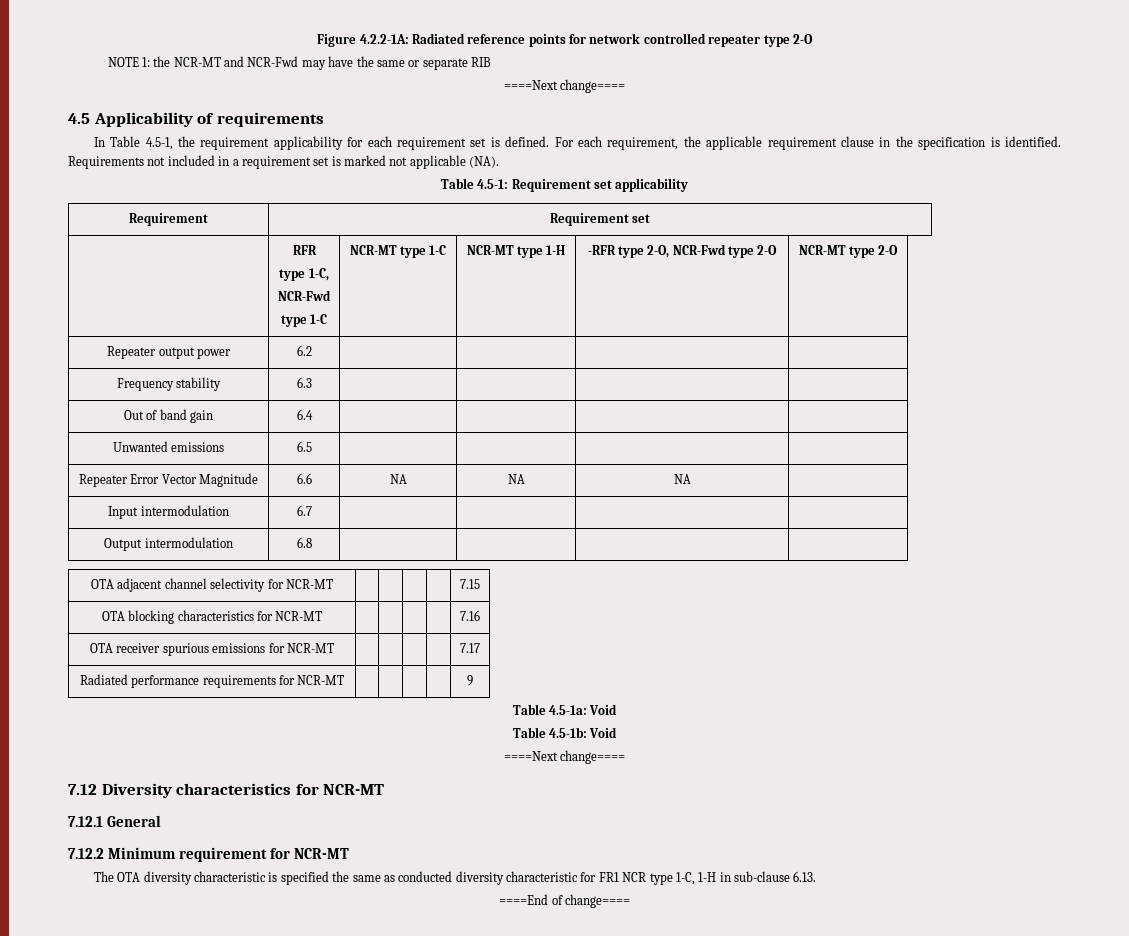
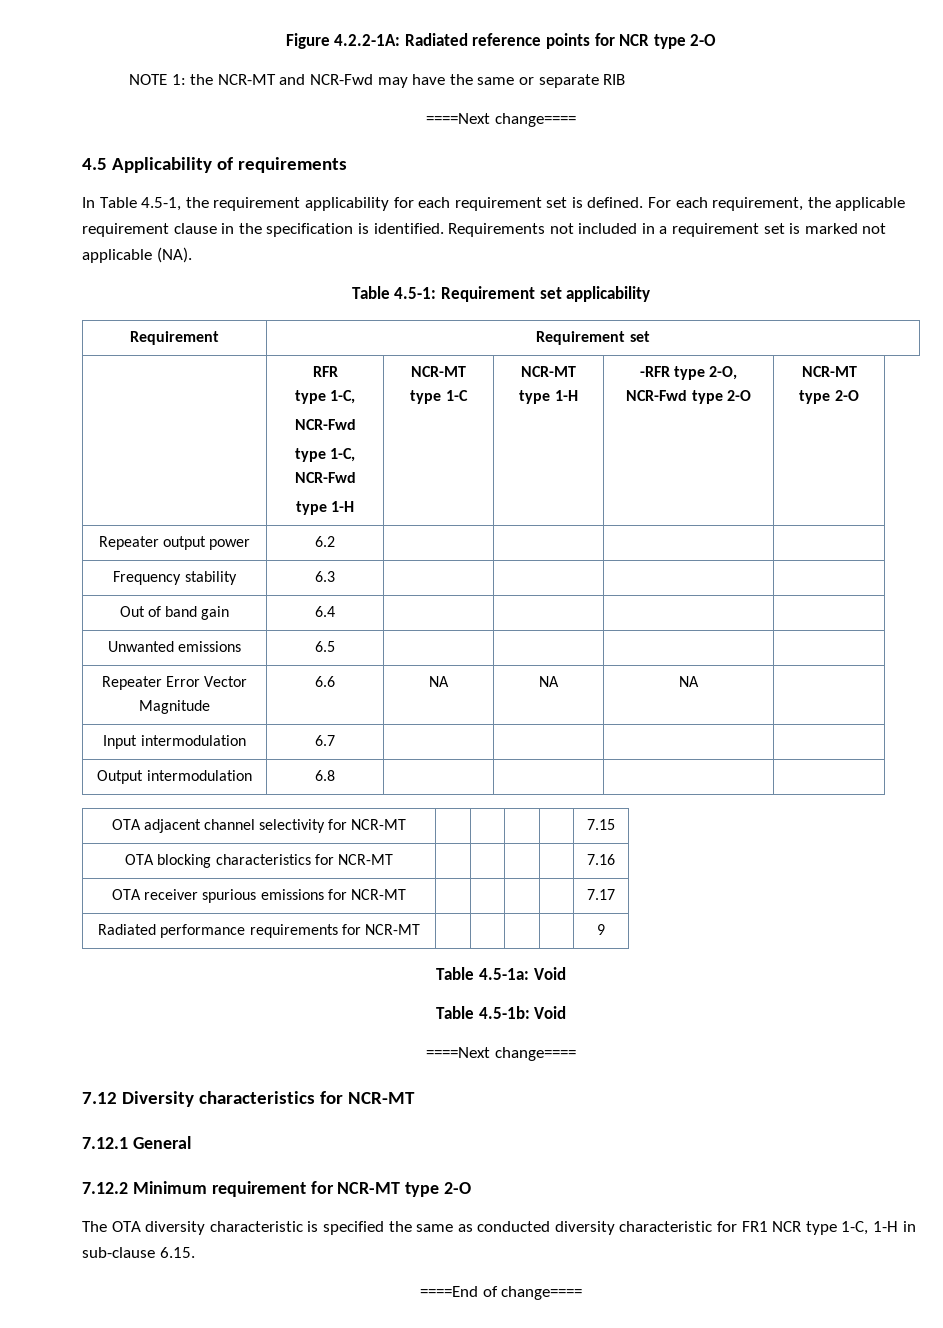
- Figure 4.2.2-1A: Radiated reference points for network controlled repeater type 2-O
+ Figure 4.2.2-1A: Radiated reference points for NCR type 2-O
  | RFR
  type 1-C,
  NCR-Fwd
- type 1-C | NCR-MT type 1-C | NCR-MT type 1-H | -RFR type 2-O, NCR-Fwd type 2-O | NCR-MT type 2-O
+ type 1-C, NCR-Fwd
+ type 1-H | NCR-MT type 1-C | NCR-MT type 1-H | -RFR type 2-O, NCR-Fwd type 2-O | NCR-MT type 2-O
- 7.12.2 Minimum requirement for NCR-MT
+ 7.12.2 Minimum requirement for NCR-MT type 2-O
- The OTA diversity characteristic is specified the same as conducted diversity characteristic for FR1 NCR type 1-C, 1-H in sub-clause 6.13.
+ The OTA diversity characteristic is specified the same as conducted diversity characteristic for FR1 NCR type 1-C, 1-H in sub-clause 6.15.

